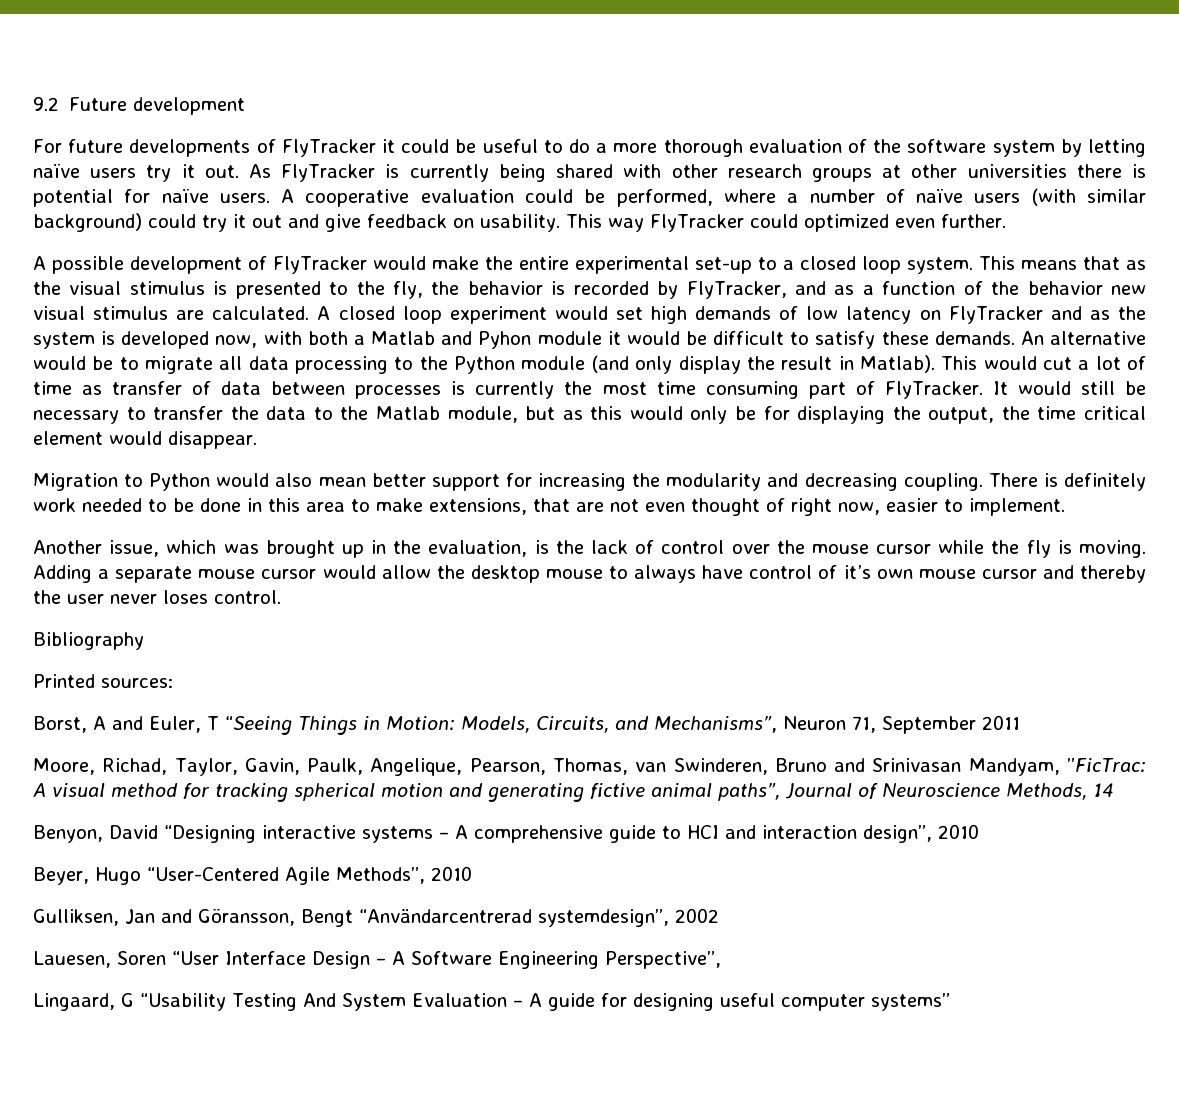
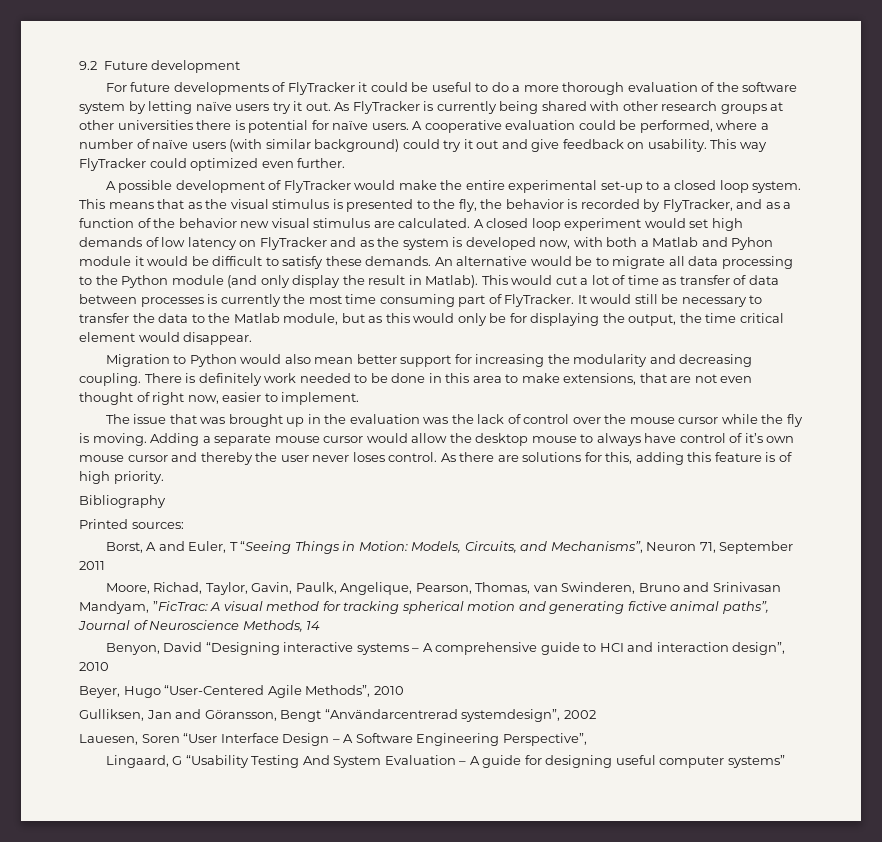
- Another issue, which was brought up in the evaluation, is the lack of control over the mouse cursor while the fly is moving.
+ The issue that was brought up in the evaluation was the lack of control over the mouse cursor while the fly is moving.
+ As there are solutions for this, adding this feature is of high priority.

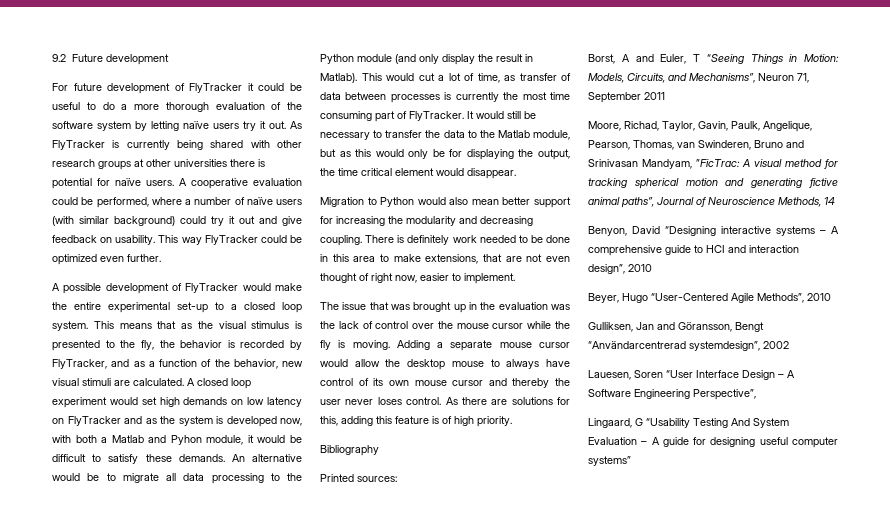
- For future developments of FlyTracker it could be useful to do a more thorough evaluation of the software system by letting naïve users try it out.
+ For future development of FlyTracker it could be useful to do a more thorough evaluation of the software system by letting naïve users try it out.
- This way FlyTracker could optimized even further.
+ This way FlyTracker could be optimized even further.
- This means that as the visual stimulus is presented to the fly, the behavior is recorded by FlyTracker, and as a function of the behavior new visual stimulus are calculated.
+ This means that as the visual stimulus is presented to the fly, the behavior is recorded by FlyTracker, and as a function of the behavior, new visual stimuli are calculated.
- A closed loop experiment would set high demands of low latency on FlyTracker and as the system is developed now, with both a Matlab and Pyhon module it would be difficult to satisfy these demands.
+ A closed loop experiment would set high demands on low latency on FlyTracker and as the system is developed now, with both a Matlab and Pyhon module, it would be difficult to satisfy these demands.
- This would cut a lot of time as transfer of data between processes is currently the most time consuming part of FlyTracker.
+ This would cut a lot of time, as transfer of data between processes is currently the most time consuming part of FlyTracker.
- Adding a separate mouse cursor would allow the desktop mouse to always have control of it’s own mouse cursor and thereby the user never loses control.
+ Adding a separate mouse cursor would allow the desktop mouse to always have control of its own mouse cursor and thereby the user never loses control.

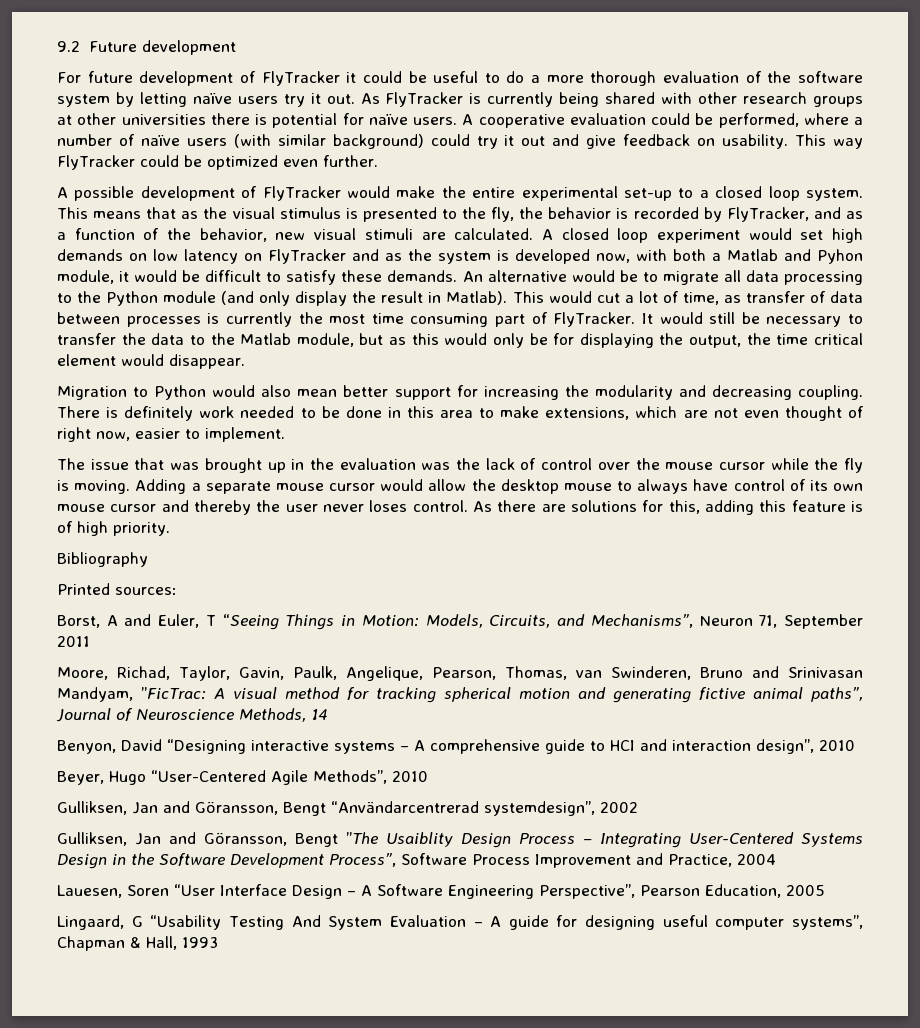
- There is definitely work needed to be done in this area to make extensions, that are not even thought of right now, easier to implement.
+ There is definitely work needed to be done in this area to make extensions, which are not even thought of right now, easier to implement.
+ Gulliksen, Jan and Göransson, Bengt ”The Usaiblity Design Process – Integrating User-Centered Systems Design in the Software Development Process”, Software Process Improvement and Practice, 2004
- Lauesen, Soren “User Interface Design – A Software Engineering Perspective”,
+ Lauesen, Soren “User Interface Design – A Software Engineering Perspective”, Pearson Education, 2005
- Lingaard, G “Usability Testing And System Evaluation – A guide for designing useful computer systems”
+ Lingaard, G “Usability Testing And System Evaluation – A guide for designing useful computer systems”, Chapman & Hall, 1993

